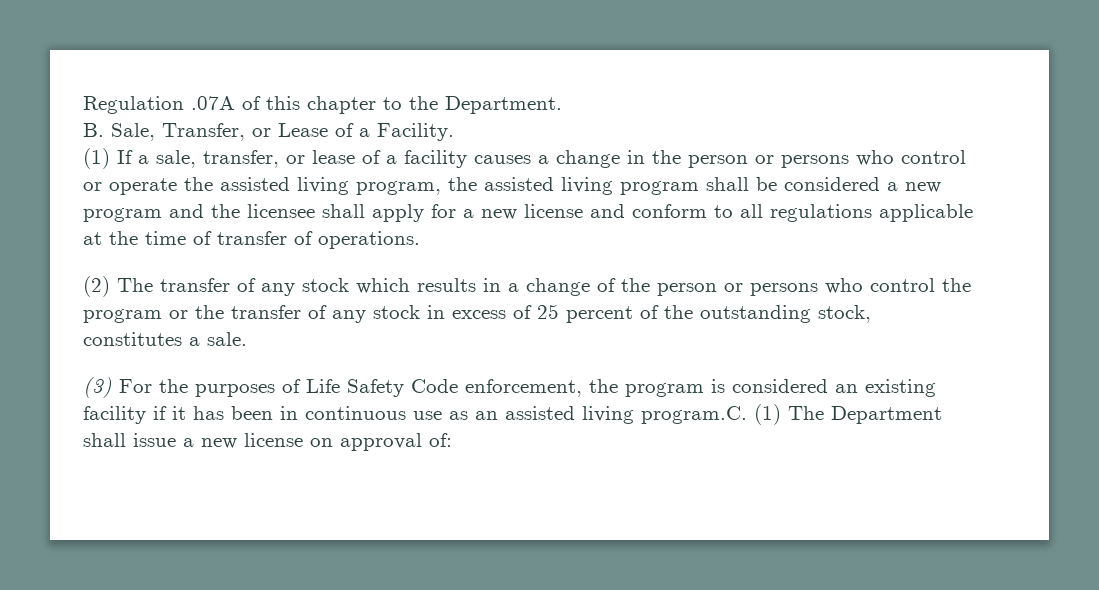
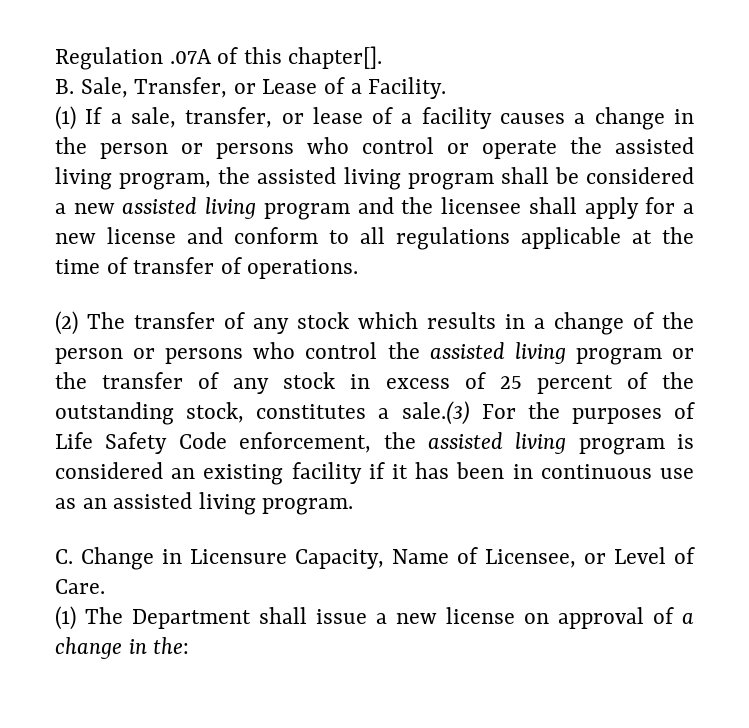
- Regulation .07A of this chapter to the Department.
+ Regulation .07A of this chapter[].
- (1) If a sale, transfer, or lease of a facility causes a change in the person or persons who control or operate the assisted living program, the assisted living program shall be considered a new program and the licensee shall apply for a new license and conform to all regulations applicable at the time of transfer of operations.
+ (1) If a sale, transfer, or lease of a facility causes a change in the person or persons who control or operate the assisted living program, the assisted living program shall be considered a new assisted living program and the licensee shall apply for a new license and conform to all regulations applicable at the time of transfer of operations.
- (2) The transfer of any stock which results in a change of the person or persons who control the program or the transfer of any stock in excess of 25 percent of the outstanding stock, constitutes a sale.
- (3) For the purposes of Life Safety Code enforcement, the program is considered an existing facility if it has been in continuous use as an assisted living program.C. (1) The Department shall issue a new license on approval of:
+ (2) The transfer of any stock which results in a change of the person or persons who control the assisted living program or the transfer of any stock in excess of 25 percent of the outstanding stock, constitutes a sale.(3) For the purposes of Life Safety Code enforcement, the assisted living program is considered an existing facility if it has been in continuous use as an assisted living program.
+ C. Change in Licensure Capacity, Name of Licensee, or Level of Care.
+ (1) The Department shall issue a new license on approval of a change in the:

